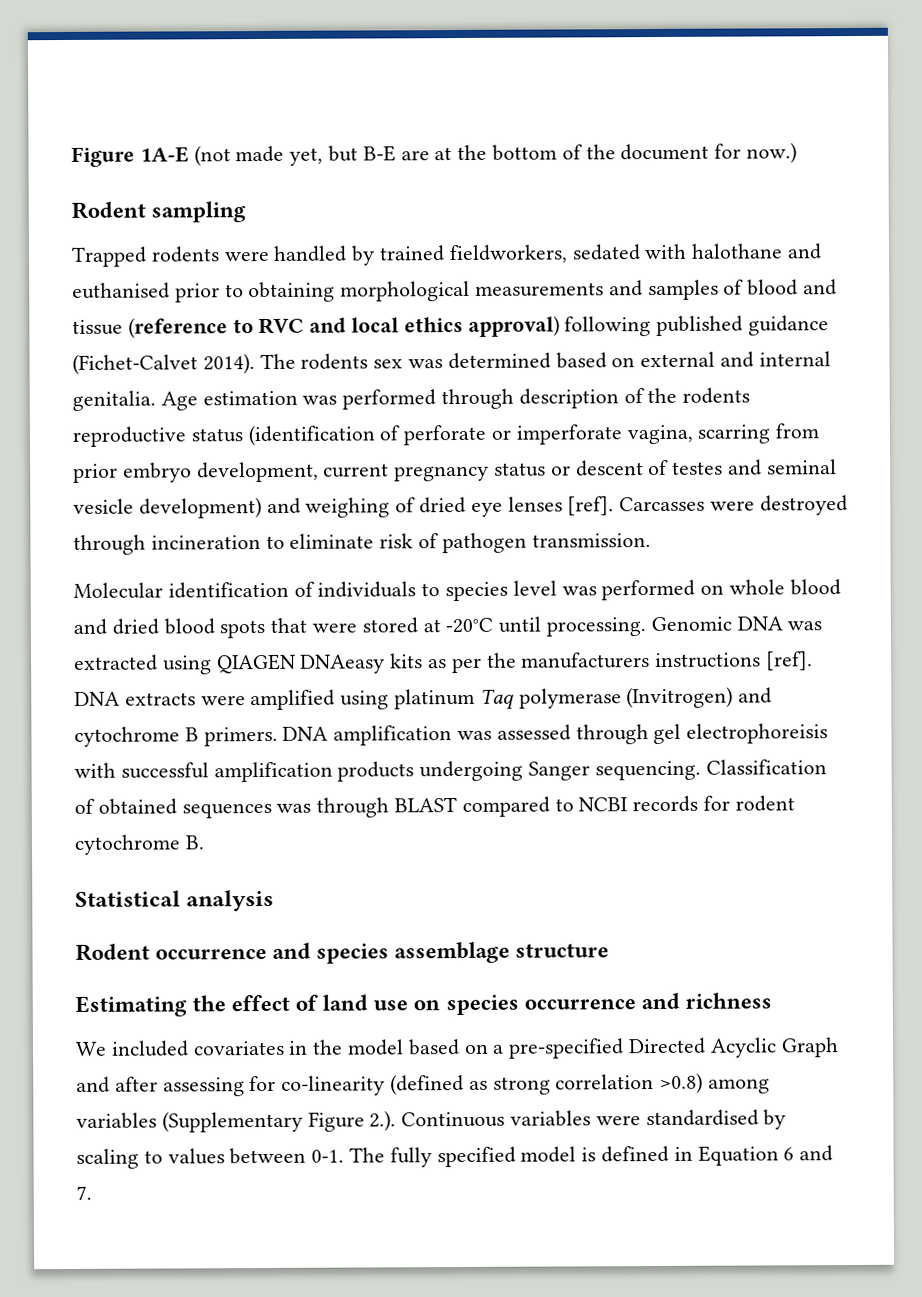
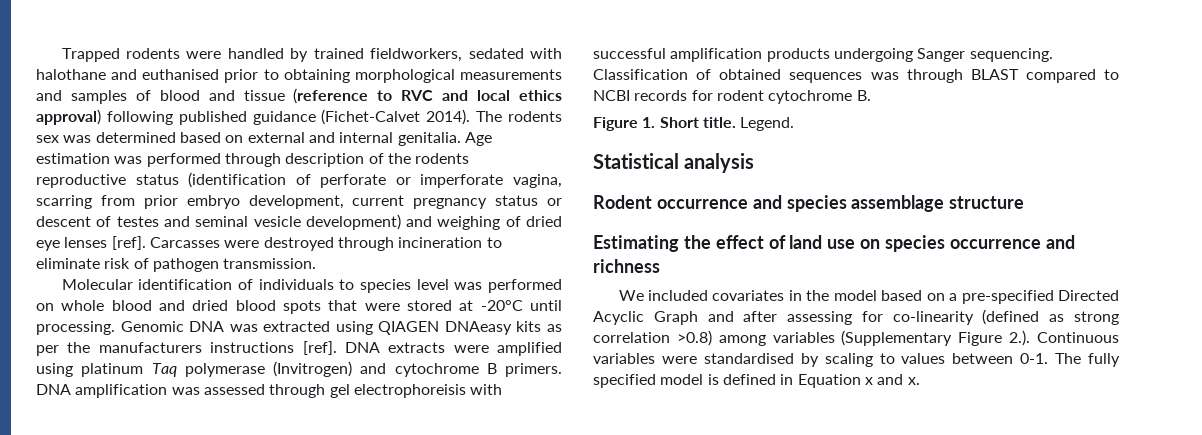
- Figure 1A-E (not made yet, but B-E are at the bottom of the document for now.)
- Rodent sampling
+ Figure 1. Short title. Legend.
- The fully specified model is defined in Equation 6 and 7.
+ The fully specified model is defined in Equation x and x.

